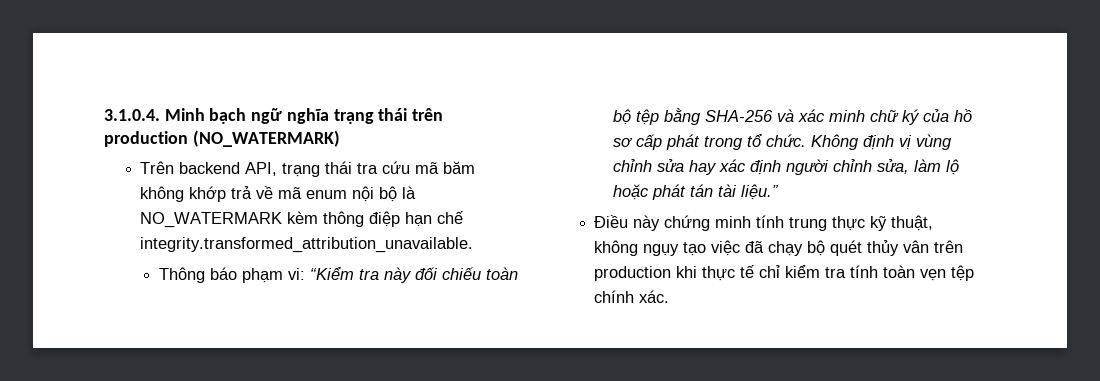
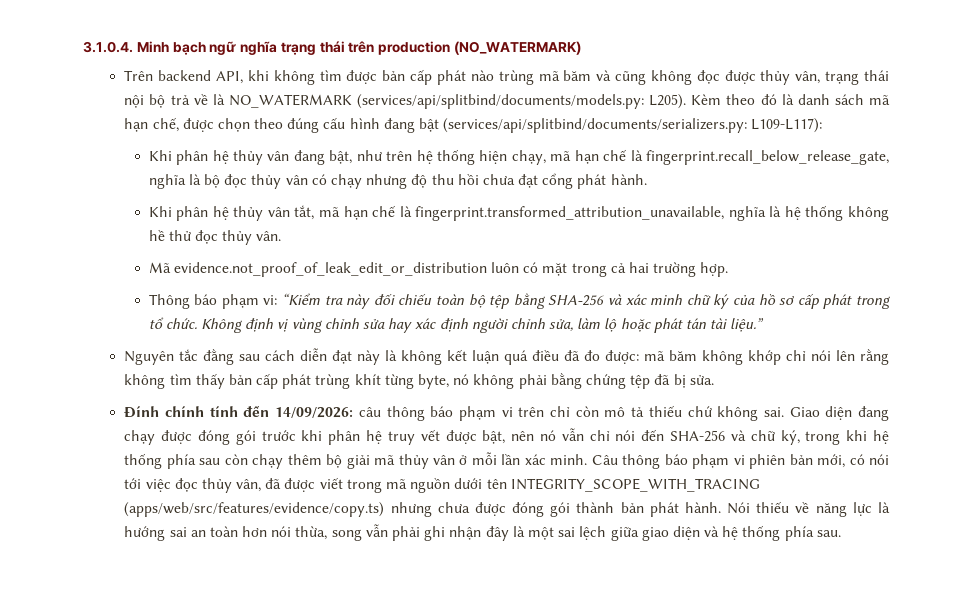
- Trên backend API, trạng thái tra cứu mã băm không khớp trả về mã enum nội bộ là NO_WATERMARK kèm thông điệp hạn chế integrity.transformed_attribution_unavailable.
+ Trên backend API, khi không tìm được bản cấp phát nào trùng mã băm và cũng không đọc được thủy vân, trạng thái nội bộ trả về là NO_WATERMARK (services/api/splitbind/documents/models.py: L205). Kèm theo đó là danh sách mã hạn chế, được chọn theo đúng cấu hình đang bật (services/api/splitbind/documents/serializers.py: L109-L117):
+ Khi phân hệ thủy vân đang bật, như trên hệ thống hiện chạy, mã hạn chế là fingerprint.recall_below_release_gate, nghĩa là bộ đọc thủy vân có chạy nhưng độ thu hồi chưa đạt cổng phát hành.
+ Khi phân hệ thủy vân tắt, mã hạn chế là fingerprint.transformed_attribution_unavailable, nghĩa là hệ thống không hề thử đọc thủy vân.
+ Mã evidence.not_proof_of_leak_edit_or_distribution luôn có mặt trong cả hai trường hợp.
- Điều này chứng minh tính trung thực kỹ thuật, không ngụy tạo việc đã chạy bộ quét thủy vân trên production khi thực tế chỉ kiểm tra tính toàn vẹn tệp chính xác.
+ Nguyên tắc đằng sau cách diễn đạt này là không kết luận quá điều đã đo được: mã băm không khớp chỉ nói lên rằng không tìm thấy bản cấp phát trùng khít từng byte, nó không phải bằng chứng tệp đã bị sửa.
+ Đính chính tính đến 14/09/2026: câu thông báo phạm vi trên chỉ còn mô tả thiếu chứ không sai. Giao diện đang chạy được đóng gói trước khi phân hệ truy vết được bật, nên nó vẫn chỉ nói đến SHA-256 và chữ ký, trong khi hệ thống phía sau còn chạy thêm bộ giải mã thủy vân ở mỗi lần xác minh. Câu thông báo phạm vi phiên bản mới, có nói tới việc đọc thủy vân, đã được viết trong mã nguồn dưới tên INTEGRITY_SCOPE_WITH_TRACING (apps/web/src/features/evidence/copy.ts) nhưng chưa được đóng gói thành bản phát hành. Nói thiếu về năng lực là hướng sai an toàn hơn nói thừa, song vẫn phải ghi nhận đây là một sai lệch giữa giao diện và hệ thống phía sau.

